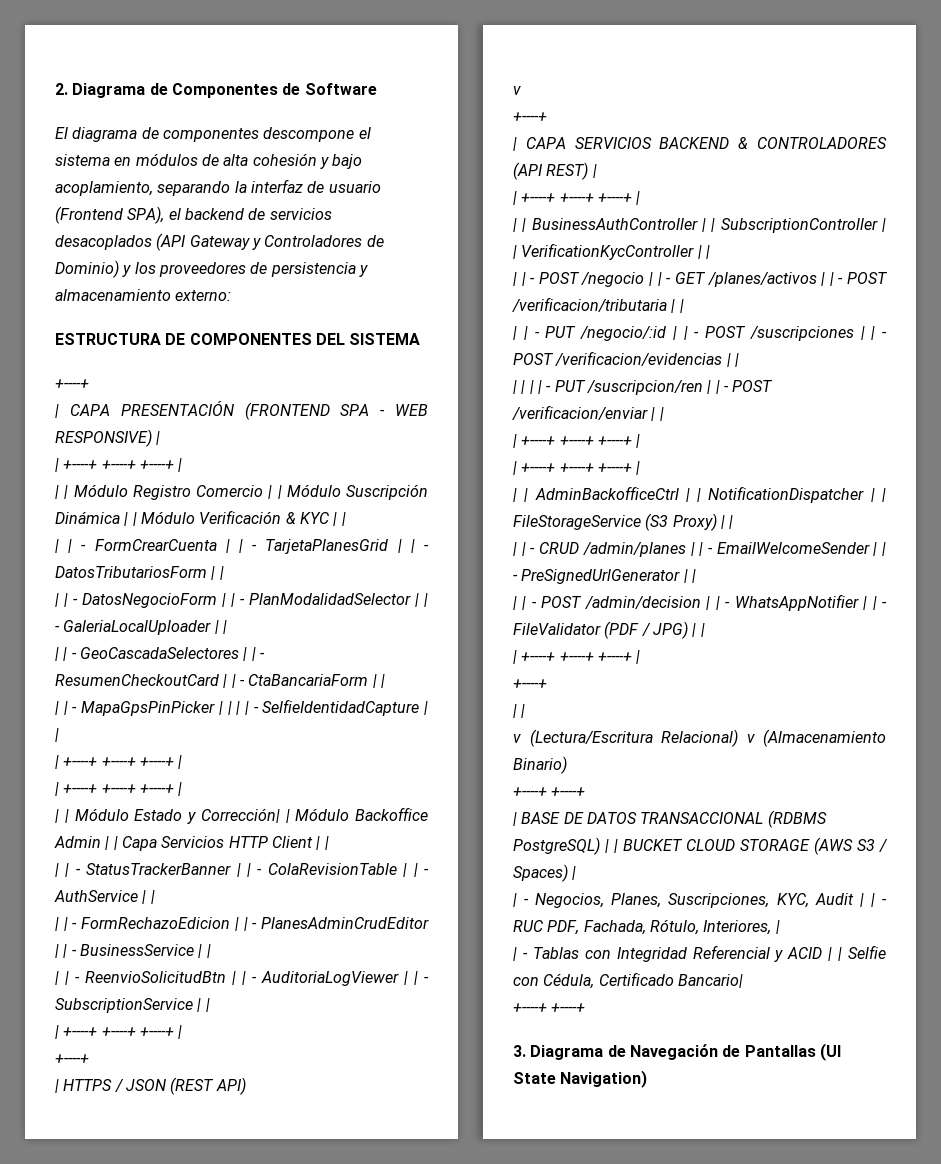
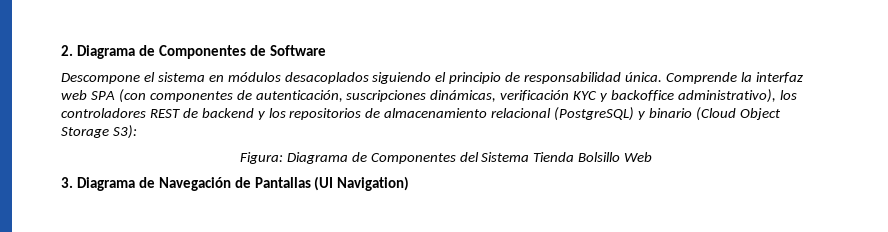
- El diagrama de componentes descompone el sistema en módulos de alta cohesión y bajo acoplamiento, separando la interfaz de usuario (Frontend SPA), el backend de servicios desacoplados (API Gateway y Controladores de Dominio) y los proveedores de persistencia y almacenamiento externo:
- ESTRUCTURA DE COMPONENTES DEL SISTEMA
- +----+
- | CAPA PRESENTACIÓN (FRONTEND SPA - WEB RESPONSIVE) |
- | +----+ +----+ +----+ |
- | | Módulo Registro Comercio | | Módulo Suscripción Dinámica | | Módulo Verificación & KYC | |
- | | - FormCrearCuenta | | - TarjetaPlanesGrid | | - DatosTributariosForm | |
- | | - DatosNegocioForm | | - PlanModalidadSelector | | - GaleriaLocalUploader | |
- | | - GeoCascadaSelectores | | - ResumenCheckoutCard | | - CtaBancariaForm | |
- | | - MapaGpsPinPicker | | | | - SelfieIdentidadCapture | |
- | +----+ +----+ +----+ |
- | +----+ +----+ +----+ |
- | | Módulo Estado y Corrección| | Módulo Backoffice Admin | | Capa Servicios HTTP Client | |
- | | - StatusTrackerBanner | | - ColaRevisionTable | | - AuthService | |
- | | - FormRechazoEdicion | | - PlanesAdminCrudEditor | | - BusinessService | |
- | | - ReenvioSolicitudBtn | | - AuditoriaLogViewer | | - SubscriptionService | |
- | +----+ +----+ +----+ |
- +----+
- | HTTPS / JSON (REST API)
- v
- +----+
- | CAPA SERVICIOS BACKEND & CONTROLADORES (API REST) |
- | +----+ +----+ +----+ |
- | | BusinessAuthController | | SubscriptionController | | VerificationKycController | |
- | | - POST /negocio | | - GET /planes/activos | | - POST /verificacion/tributaria | |
- | | - PUT /negocio/:id | | - POST /suscripciones | | - POST /verificacion/evidencias | |
- | | | | - PUT /suscripcion/ren | | - POST /verificacion/enviar | |
- | +----+ +----+ +----+ |
- | +----+ +----+ +----+ |
- | | AdminBackofficeCtrl | | NotificationDispatcher | | FileStorageService (S3 Proxy) | |
- | | - CRUD /admin/planes | | - EmailWelcomeSender | | - PreSignedUrlGenerator | |
- | | - POST /admin/decision | | - WhatsAppNotifier | | - FileValidator (PDF / JPG) | |
- | +----+ +----+ +----+ |
- +----+
- | |
- v (Lectura/Escritura Relacional) v (Almacenamiento Binario)
- +----+ +----+
- | BASE DE DATOS TRANSACCIONAL (RDBMS PostgreSQL) | | BUCKET CLOUD STORAGE (AWS S3 / Spaces) |
- | - Negocios, Planes, Suscripciones, KYC, Audit | | - RUC PDF, Fachada, Rótulo, Interiores, |
- | - Tablas con Integridad Referencial y ACID | | Selfie con Cédula, Certificado Bancario|
- +----+ +----+
+ Descompone el sistema en módulos desacoplados siguiendo el principio de responsabilidad única. Comprende la interfaz web SPA (con componentes de autenticación, suscripciones dinámicas, verificación KYC y backoffice administrativo), los controladores REST de backend y los repositorios de almacenamiento relacional (PostgreSQL) y binario (Cloud Object Storage S3):
+ Figura: Diagrama de Componentes del Sistema Tienda Bolsillo Web
- 3. Diagrama de Navegación de Pantallas (UI State Navigation)
+ 3. Diagrama de Navegación de Pantallas (UI Navigation)

